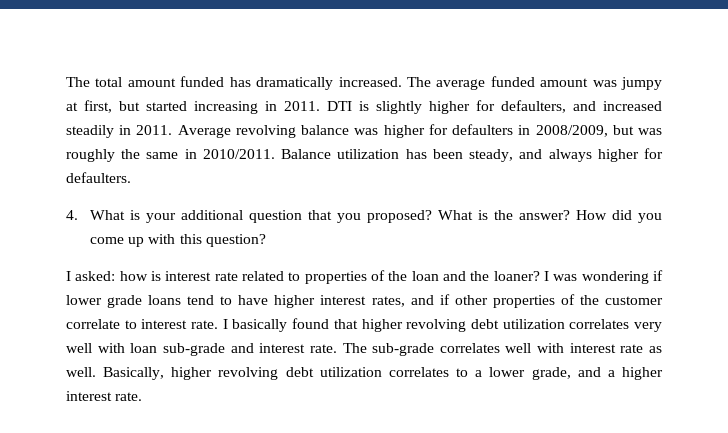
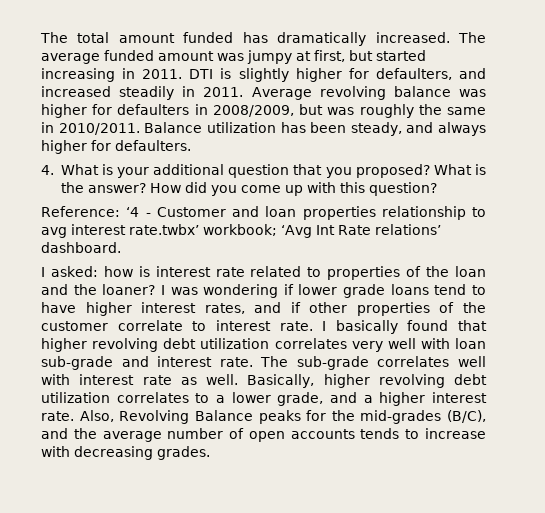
+ Reference: ‘4 - Customer and loan properties relationship to avg interest rate.twbx’ workbook; ‘Avg Int Rate relations’ dashboard.
+ Also, Revolving Balance peaks for the mid-grades (B/C), and the average number of open accounts tends to increase with decreasing grades.

